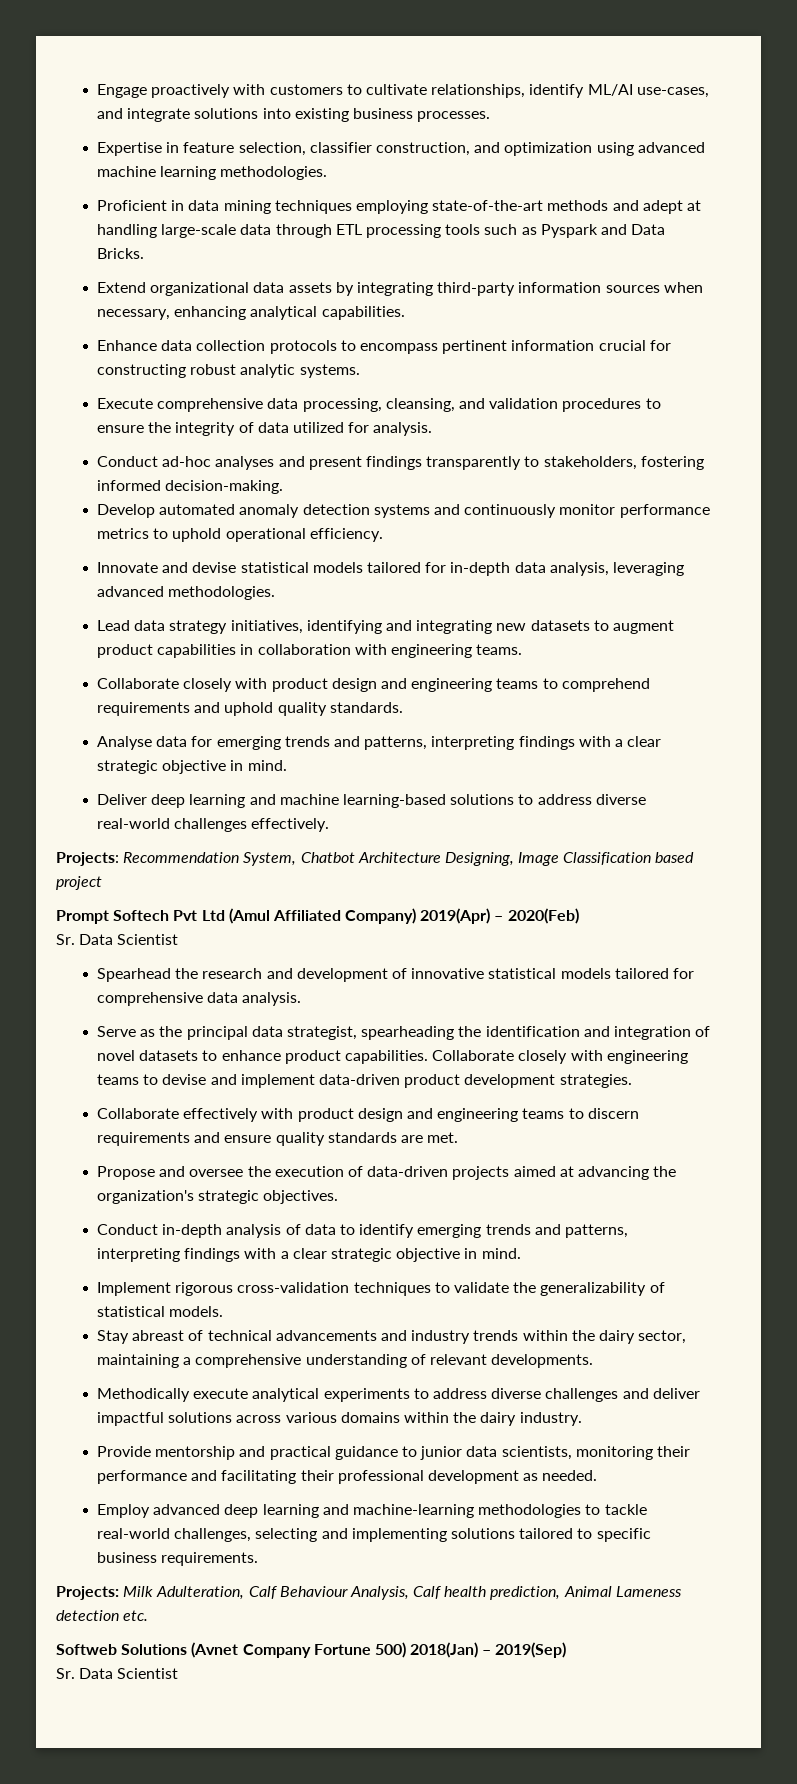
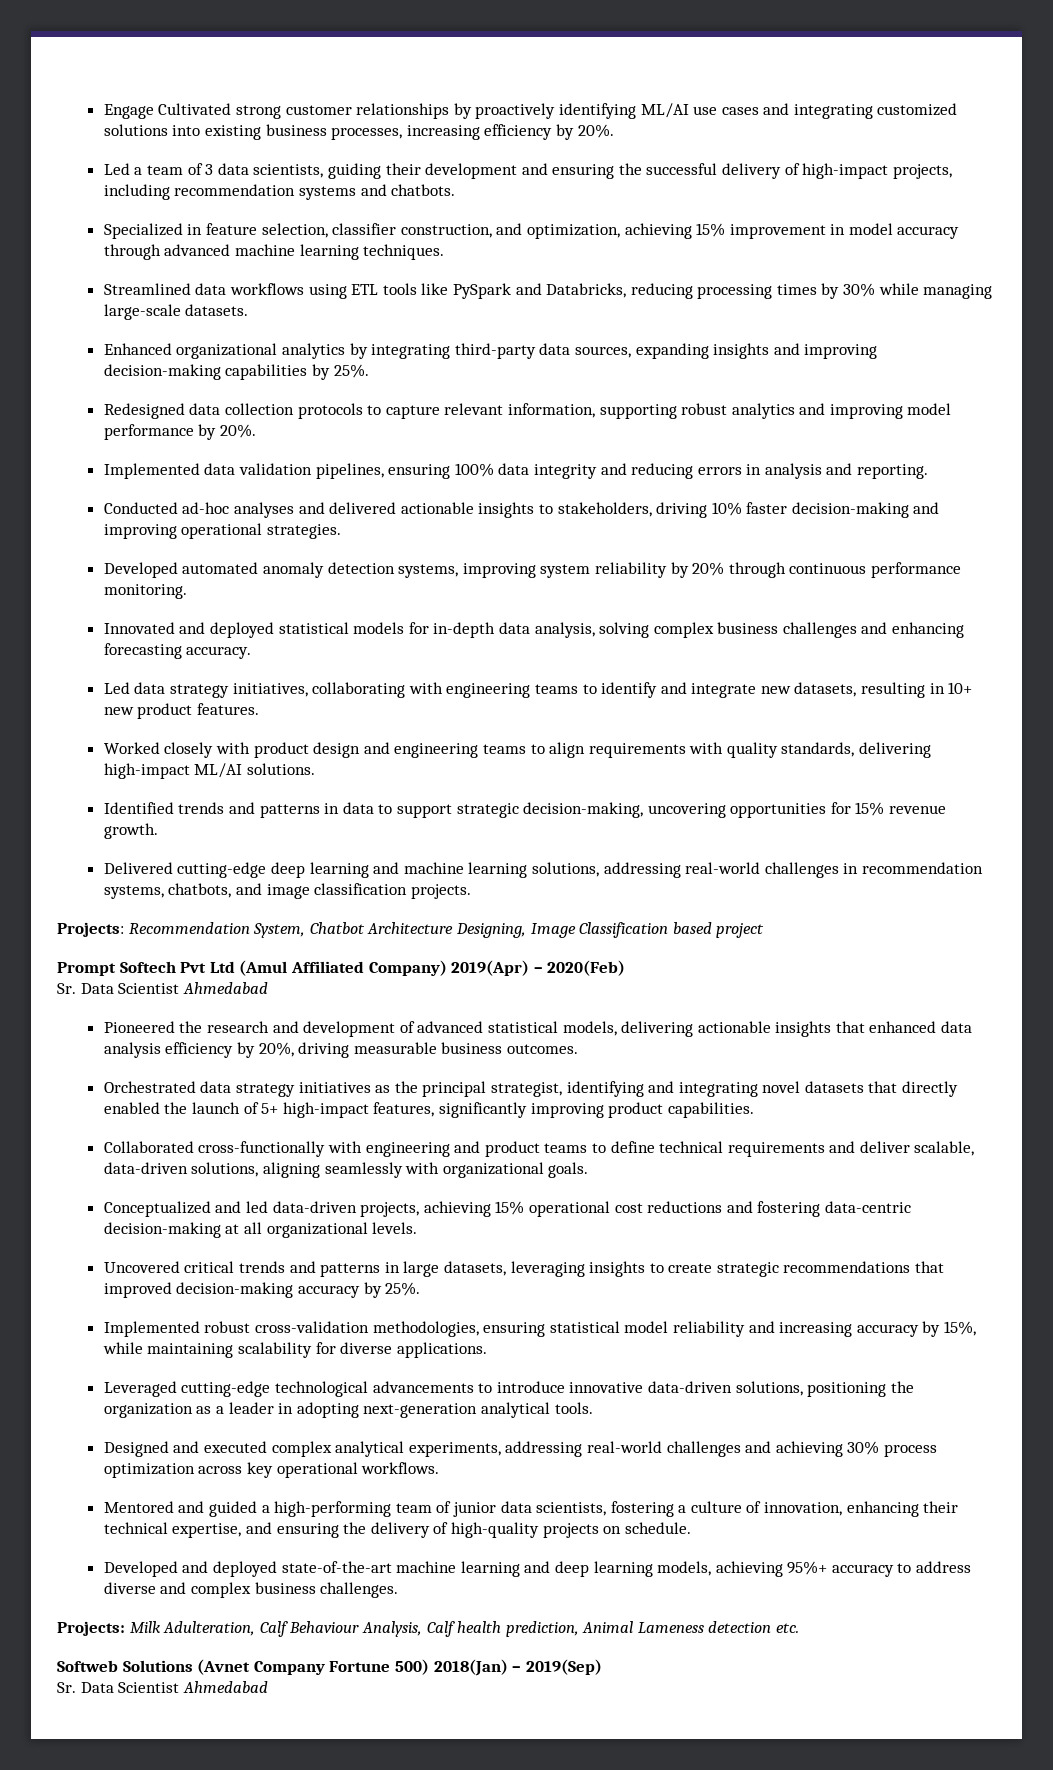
- Engage proactively with customers to cultivate relationships, identify ML/AI use-cases, and integrate solutions into existing business processes.
- Expertise in feature selection, classifier construction, and optimization using advanced machine learning methodologies.
- Proficient in data mining techniques employing state-of-the-art methods and adept at handling large-scale data through ETL processing tools such as Pyspark and Data Bricks.
- Extend organizational data assets by integrating third-party information sources when necessary, enhancing analytical capabilities.
- Enhance data collection protocols to encompass pertinent information crucial for constructing robust analytic systems.
- Execute comprehensive data processing, cleansing, and validation procedures to ensure the integrity of data utilized for analysis.
- Conduct ad-hoc analyses and present findings transparently to stakeholders, fostering informed decision-making.
- Develop automated anomaly detection systems and continuously monitor performance metrics to uphold operational efficiency.
- Innovate and devise statistical models tailored for in-depth data analysis, leveraging advanced methodologies.
- Lead data strategy initiatives, identifying and integrating new datasets to augment product capabilities in collaboration with engineering teams.
- Collaborate closely with product design and engineering teams to comprehend requirements and uphold quality standards.
- Analyse data for emerging trends and patterns, interpreting findings with a clear strategic objective in mind.
- Deliver deep learning and machine learning-based solutions to address diverse real-world challenges effectively.
+ Engage Cultivated strong customer relationships by proactively identifying ML/AI use cases and integrating customized solutions into existing business processes, increasing efficiency by 20%.
+ Led a team of 3 data scientists, guiding their development and ensuring the successful delivery of high-impact projects, including recommendation systems and chatbots.
+ Specialized in feature selection, classifier construction, and optimization, achieving 15% improvement in model accuracy through advanced machine learning techniques.
+ Streamlined data workflows using ETL tools like PySpark and Databricks, reducing processing times by 30% while managing large-scale datasets.
+ Enhanced organizational analytics by integrating third-party data sources, expanding insights and improving decision-making capabilities by 25%.
+ Redesigned data collection protocols to capture relevant information, supporting robust analytics and improving model performance by 20%.
+ Implemented data validation pipelines, ensuring 100% data integrity and reducing errors in analysis and reporting.
+ Conducted ad-hoc analyses and delivered actionable insights to stakeholders, driving 10% faster decision-making and improving operational strategies.
+ Developed automated anomaly detection systems, improving system reliability by 20% through continuous performance monitoring.
+ Innovated and deployed statistical models for in-depth data analysis, solving complex business challenges and enhancing forecasting accuracy.
+ Led data strategy initiatives, collaborating with engineering teams to identify and integrate new datasets, resulting in 10+ new product features.
+ Worked closely with product design and engineering teams to align requirements with quality standards, delivering high-impact ML/AI solutions.
+ Identified trends and patterns in data to support strategic decision-making, uncovering opportunities for 15% revenue growth.
+ Delivered cutting-edge deep learning and machine learning solutions, addressing real-world challenges in recommendation systems, chatbots, and image classification projects.
  Prompt Softech Pvt Ltd (Amul Affiliated Company) 2019(Apr) – 2020(Feb)
- Sr. Data Scientist
- Spearhead the research and development of innovative statistical models tailored for comprehensive data analysis.
- Serve as the principal data strategist, spearheading the identification and integration of novel datasets to enhance product capabilities. Collaborate closely with engineering teams to devise and implement data-driven product development strategies.
- Collaborate effectively with product design and engineering teams to discern requirements and ensure quality standards are met.
- Propose and oversee the execution of data-driven projects aimed at advancing the organization's strategic objectives.
- Conduct in-depth analysis of data to identify emerging trends and patterns, interpreting findings with a clear strategic objective in mind.
- Implement rigorous cross-validation techniques to validate the generalizability of statistical models.
- Stay abreast of technical advancements and industry trends within the dairy sector, maintaining a comprehensive understanding of relevant developments.
- Methodically execute analytical experiments to address diverse challenges and deliver impactful solutions across various domains within the dairy industry.
- Provide mentorship and practical guidance to junior data scientists, monitoring their performance and facilitating their professional development as needed.
- Employ advanced deep learning and machine-learning methodologies to tackle real-world challenges, selecting and implementing solutions tailored to specific business requirements.
+ Sr. Data Scientist Ahmedabad
+ Pioneered the research and development of advanced statistical models, delivering actionable insights that enhanced data analysis efficiency by 20%, driving measurable business outcomes.
+ Orchestrated data strategy initiatives as the principal strategist, identifying and integrating novel datasets that directly enabled the launch of 5+ high-impact features, significantly improving product capabilities.
+ Collaborated cross-functionally with engineering and product teams to define technical requirements and deliver scalable, data-driven solutions, aligning seamlessly with organizational goals.
+ Conceptualized and led data-driven projects, achieving 15% operational cost reductions and fostering data-centric decision-making at all organizational levels.
+ Uncovered critical trends and patterns in large datasets, leveraging insights to create strategic recommendations that improved decision-making accuracy by 25%.
+ Implemented robust cross-validation methodologies, ensuring statistical model reliability and increasing accuracy by 15%, while maintaining scalability for diverse applications.
+ Leveraged cutting-edge technological advancements to introduce innovative data-driven solutions, positioning the organization as a leader in adopting next-generation analytical tools.
+ Designed and executed complex analytical experiments, addressing real-world challenges and achieving 30% process optimization across key operational workflows.
+ Mentored and guided a high-performing team of junior data scientists, fostering a culture of innovation, enhancing their technical expertise, and ensuring the delivery of high-quality projects on schedule.
+ Developed and deployed state-of-the-art machine learning and deep learning models, achieving 95%+ accuracy to address diverse and complex business challenges.
  Softweb Solutions (Avnet Company Fortune 500) 2018(Jan) – 2019(Sep)
- Sr. Data Scientist
+ Sr. Data Scientist Ahmedabad

